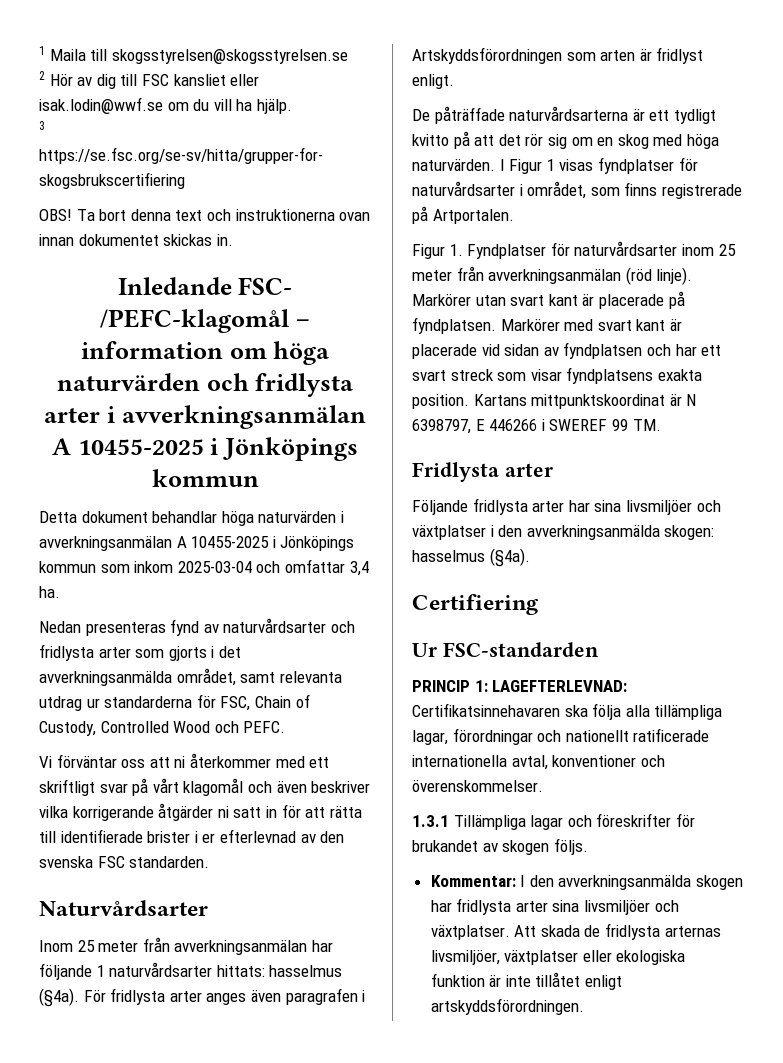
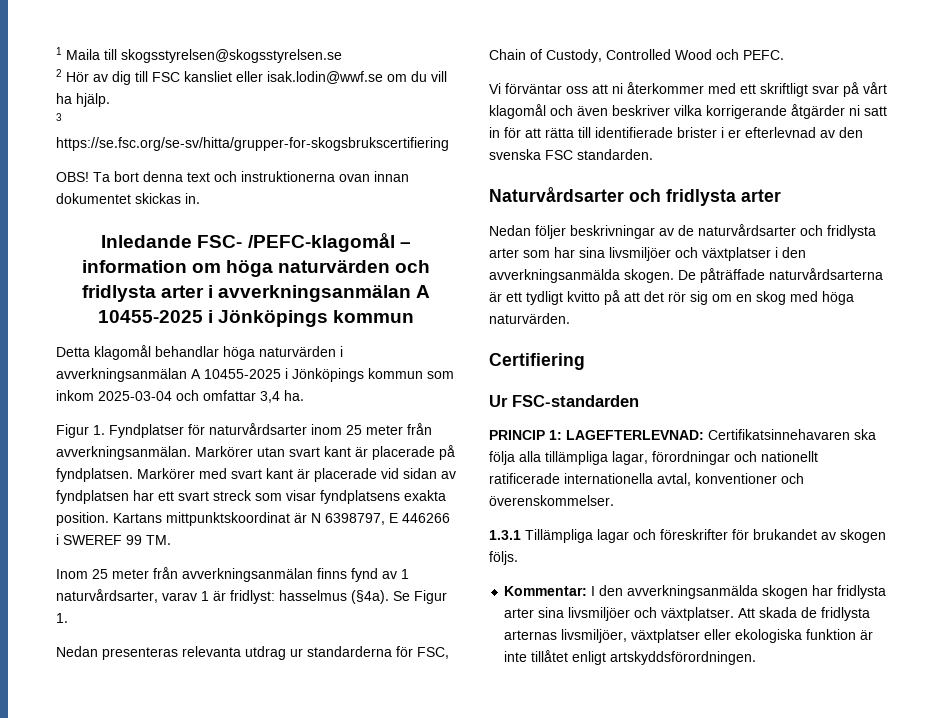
- Detta dokument behandlar höga naturvärden i avverkningsanmälan A 10455-2025 i Jönköpings kommun som inkom 2025-03-04 och omfattar 3,4 ha.
+ Detta klagomål behandlar höga naturvärden i avverkningsanmälan A 10455-2025 i Jönköpings kommun som inkom 2025-03-04 och omfattar 3,4 ha.
- Nedan presenteras fynd av naturvårdsarter och fridlysta arter som gjorts i det avverkningsanmälda området, samt relevanta utdrag ur standarderna för FSC, Chain of Custody, Controlled Wood och PEFC.
+ Figur 1. Fyndplatser för naturvårdsarter inom 25 meter från avverkningsanmälan. Markörer utan svart kant är placerade på fyndplatsen. Markörer med svart kant är placerade vid sidan av fyndplatsen har ett svart streck som visar fyndplatsens exakta position. Kartans mittpunktskoordinat är N 6398797, E 446266 i SWEREF 99 TM.
+ Inom 25 meter från avverkningsanmälan finns fynd av 1 naturvårdsarter, varav 1 är fridlyst: hasselmus (§4a). Se Figur 1.
+ Nedan presenteras relevanta utdrag ur standarderna för FSC, Chain of Custody, Controlled Wood och PEFC.
- Naturvårdsarter
- Inom 25 meter från avverkningsanmälan har följande 1 naturvårdsarter hittats: hasselmus (§4a). För fridlysta arter anges även paragrafen i Artskyddsförordningen som arten är fridlyst enligt.
- De påträffade naturvårdsarterna är ett tydligt kvitto på att det rör sig om en skog med höga naturvärden. I Figur 1 visas fyndplatser för naturvårdsarter i området, som finns registrerade på Artportalen.
- Figur 1. Fyndplatser för naturvårdsarter inom 25 meter från avverkningsanmälan (röd linje). Markörer utan svart kant är placerade på fyndplatsen. Markörer med svart kant är placerade vid sidan av fyndplatsen och har ett svart streck som visar fyndplatsens exakta position. Kartans mittpunktskoordinat är N 6398797, E 446266 i SWEREF 99 TM.
- Fridlysta arter
- Följande fridlysta arter har sina livsmiljöer och växtplatser i den avverkningsanmälda skogen: hasselmus (§4a).
+ Naturvårdsarter och fridlysta arter
+ Nedan följer beskrivningar av de naturvårdsarter och fridlysta arter som har sina livsmiljöer och växtplatser i den avverkningsanmälda skogen. De påträffade naturvårdsarterna är ett tydligt kvitto på att det rör sig om en skog med höga naturvärden.

